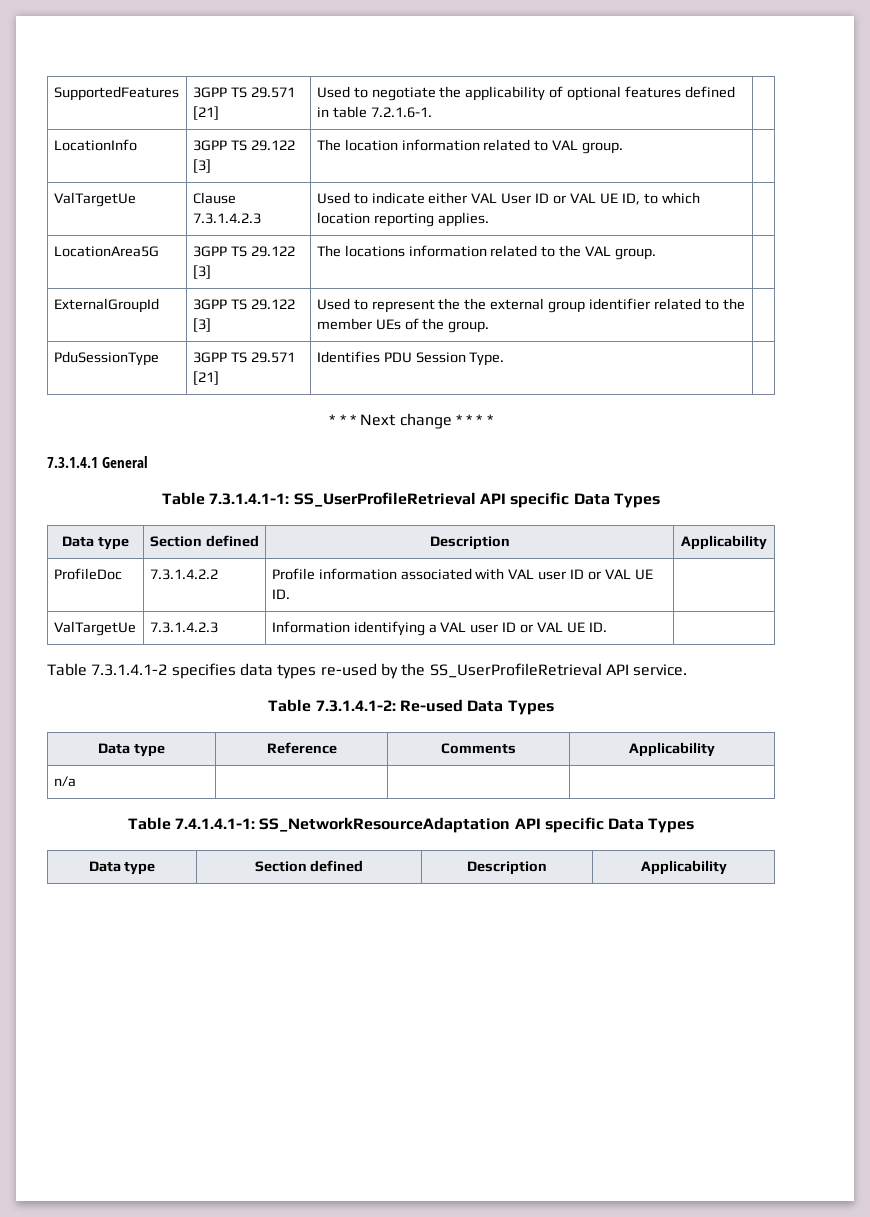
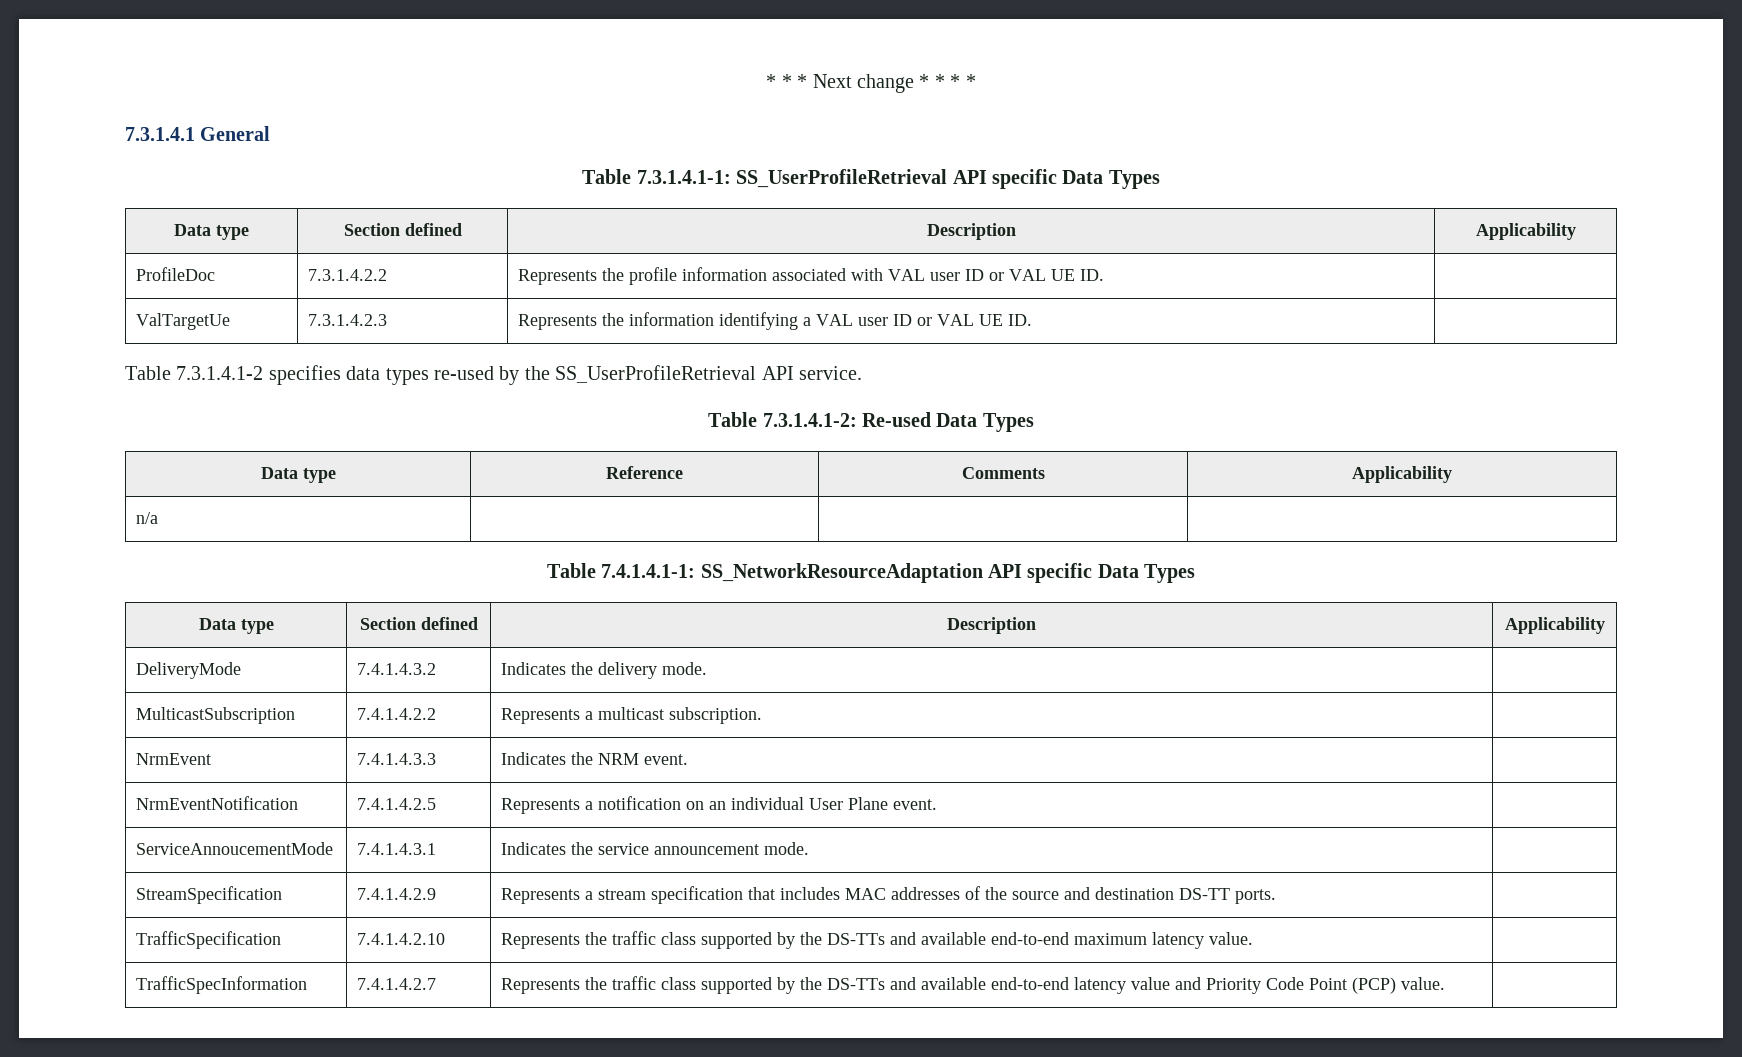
- SupportedFeatures | 3GPP TS 29.571 [21] | Used to negotiate the applicability of optional features defined in table 7.2.1.6-1. |
- LocationInfo | 3GPP TS 29.122 [3] | The location information related to VAL group. |
- ValTargetUe | Clause 7.3.1.4.2.3 | Used to indicate either VAL User ID or VAL UE ID, to which location reporting applies. |
- LocationArea5G | 3GPP TS 29.122 [3] | The locations information related to the VAL group. |
- ExternalGroupId | 3GPP TS 29.122 [3] | Used to represent the the external group identifier related to the member UEs of the group. |
- PduSessionType | 3GPP TS 29.571 [21] | Identifies PDU Session Type. |
- ProfileDoc | 7.3.1.4.2.2 | Profile information associated with VAL user ID or VAL UE ID. |
+ ProfileDoc | 7.3.1.4.2.2 | Represents the profile information associated with VAL user ID or VAL UE ID. |
- ValTargetUe | 7.3.1.4.2.3 | Information identifying a VAL user ID or VAL UE ID. |
+ ValTargetUe | 7.3.1.4.2.3 | Represents the information identifying a VAL user ID or VAL UE ID. |
+ DeliveryMode | 7.4.1.4.3.2 | Indicates the delivery mode. |
+ MulticastSubscription | 7.4.1.4.2.2 | Represents a multicast subscription. |
+ NrmEvent | 7.4.1.4.3.3 | Indicates the NRM event. |
+ NrmEventNotification | 7.4.1.4.2.5 | Represents a notification on an individual User Plane event. |
+ ServiceAnnoucementMode | 7.4.1.4.3.1 | Indicates the service announcement mode. |
+ StreamSpecification | 7.4.1.4.2.9 | Represents a stream specification that includes MAC addresses of the source and destination DS-TT ports. |
+ TrafficSpecification | 7.4.1.4.2.10 | Represents the traffic class supported by the DS-TTs and available end-to-end maximum latency value. |
+ TrafficSpecInformation | 7.4.1.4.2.7 | Represents the traffic class supported by the DS-TTs and available end-to-end latency value and Priority Code Point (PCP) value. |

